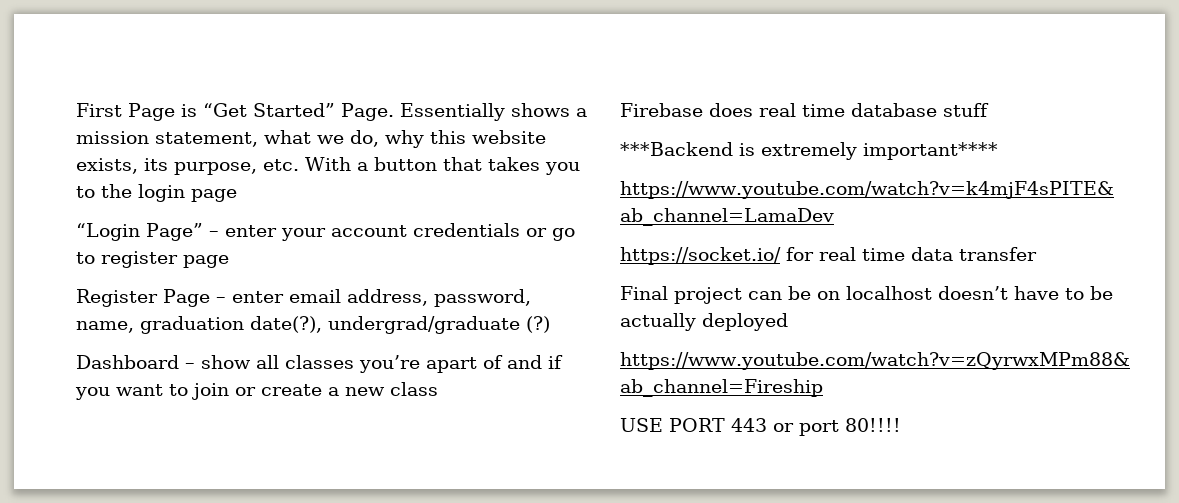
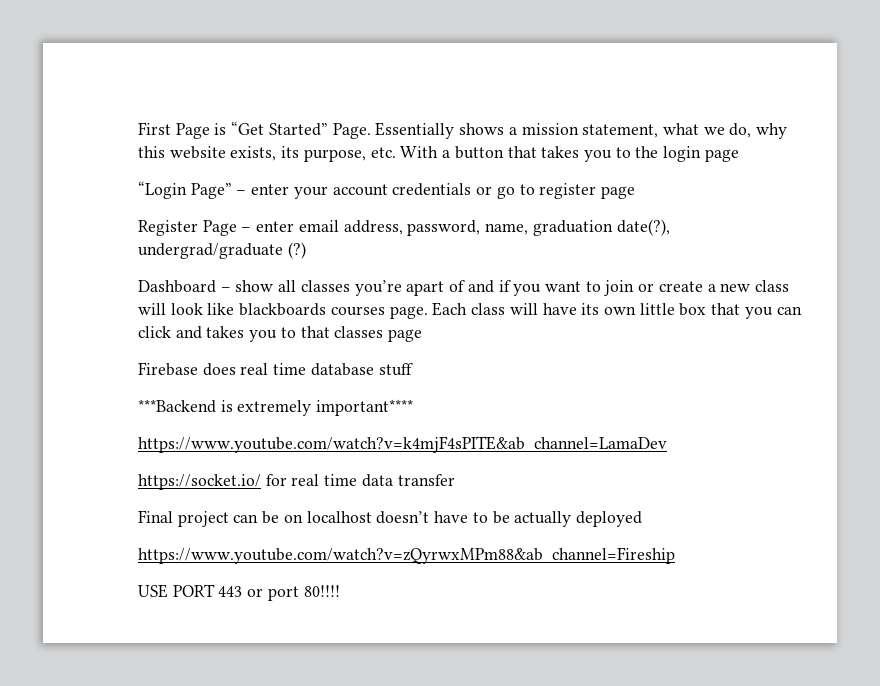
- Dashboard – show all classes you’re apart of and if you want to join or create a new class
+ Dashboard – show all classes you’re apart of and if you want to join or create a new class will look like blackboards courses page. Each class will have its own little box that you can click and takes you to that classes page

